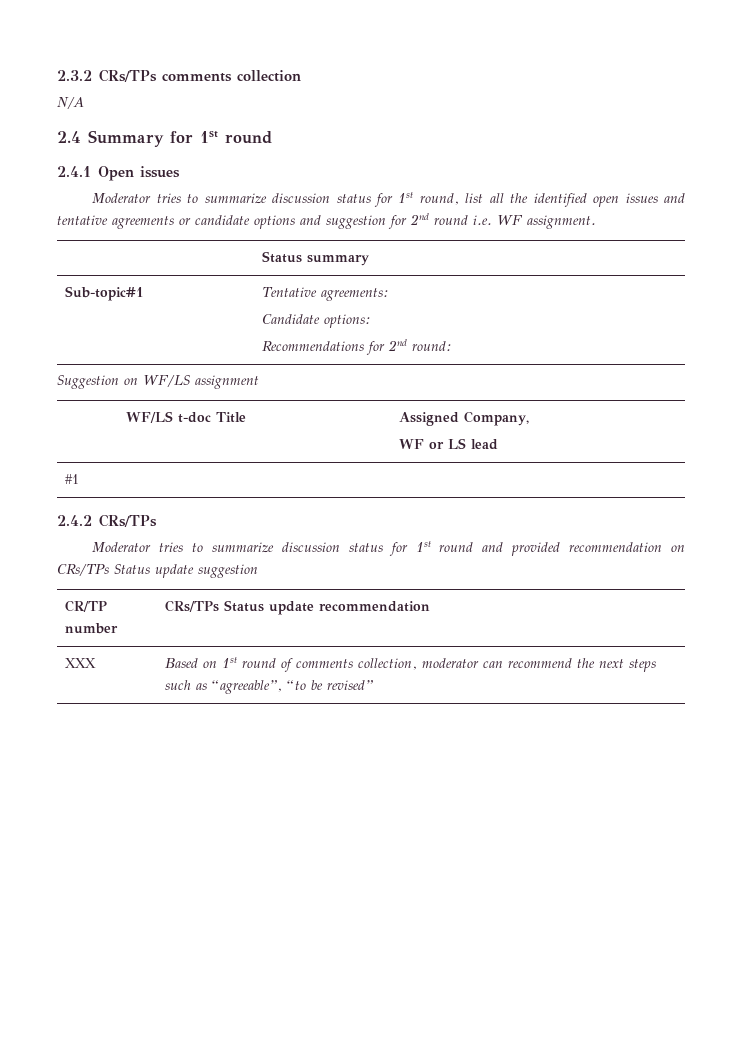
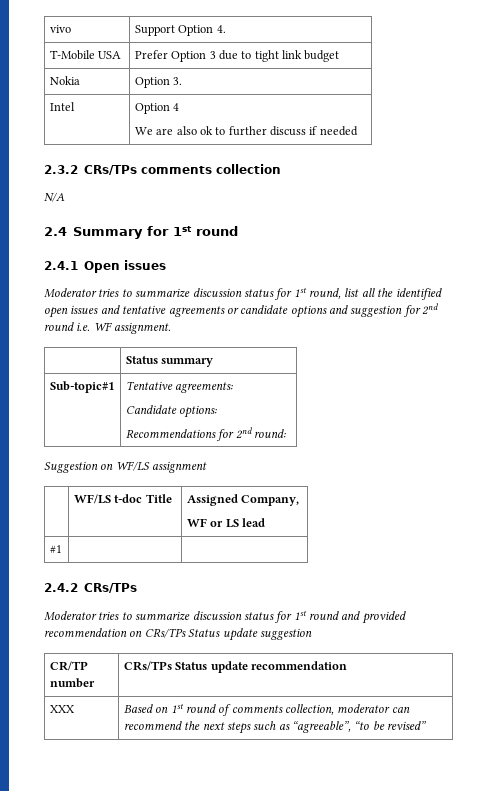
+ vivo | Support Option 4.
+ T-Mobile USA | Prefer Option 3 due to tight link budget
+ Nokia | Option 3.
+ Intel | Option 4
+ We are also ok to further discuss if needed

